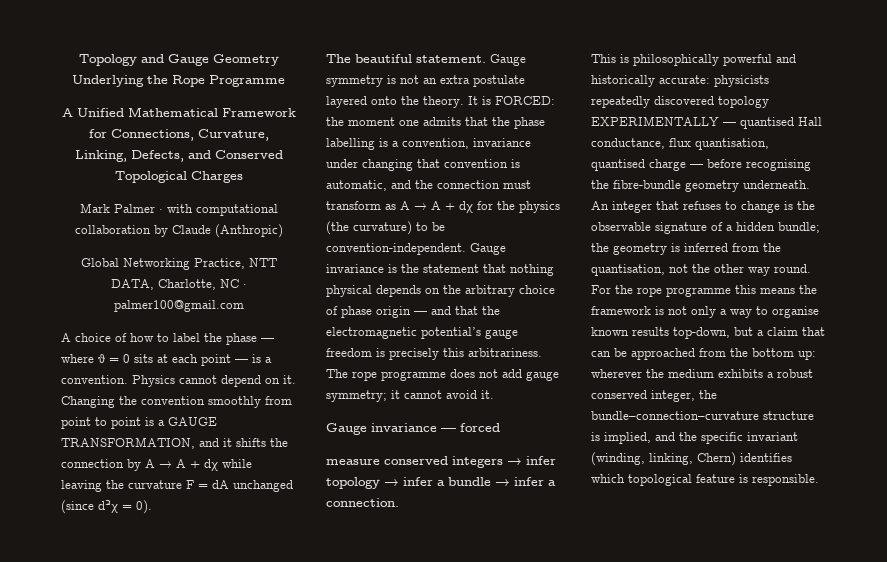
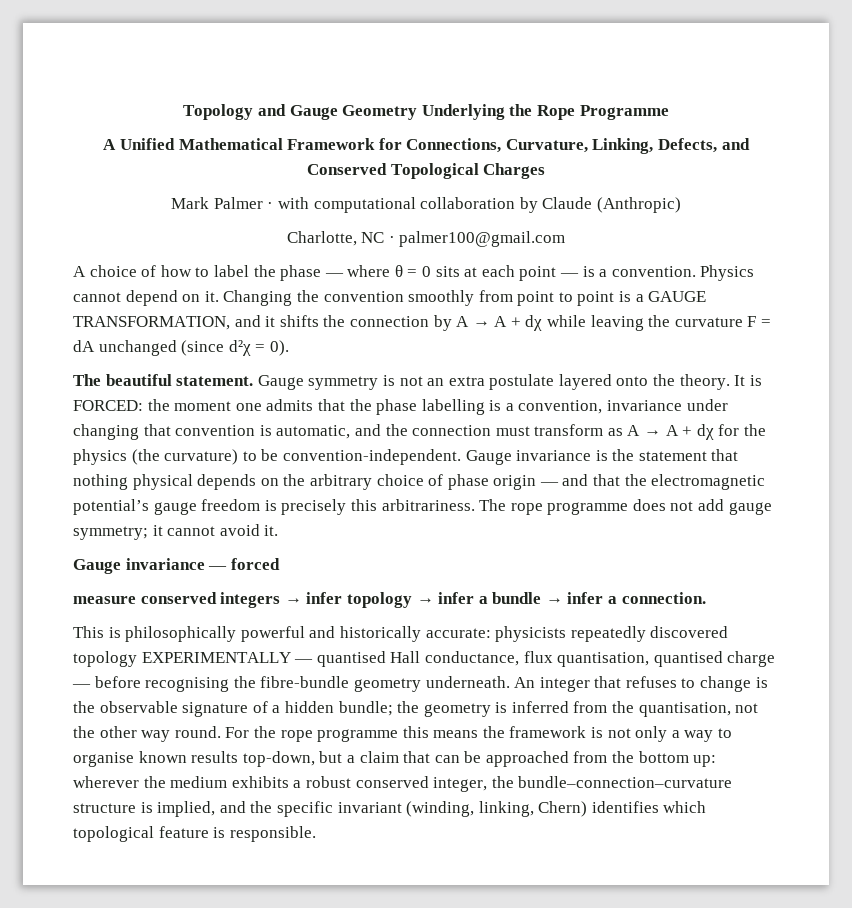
- Global Networking Practice, NTT DATA, Charlotte, NC · palmer100@gmail.com
+ Charlotte, NC · palmer100@gmail.com

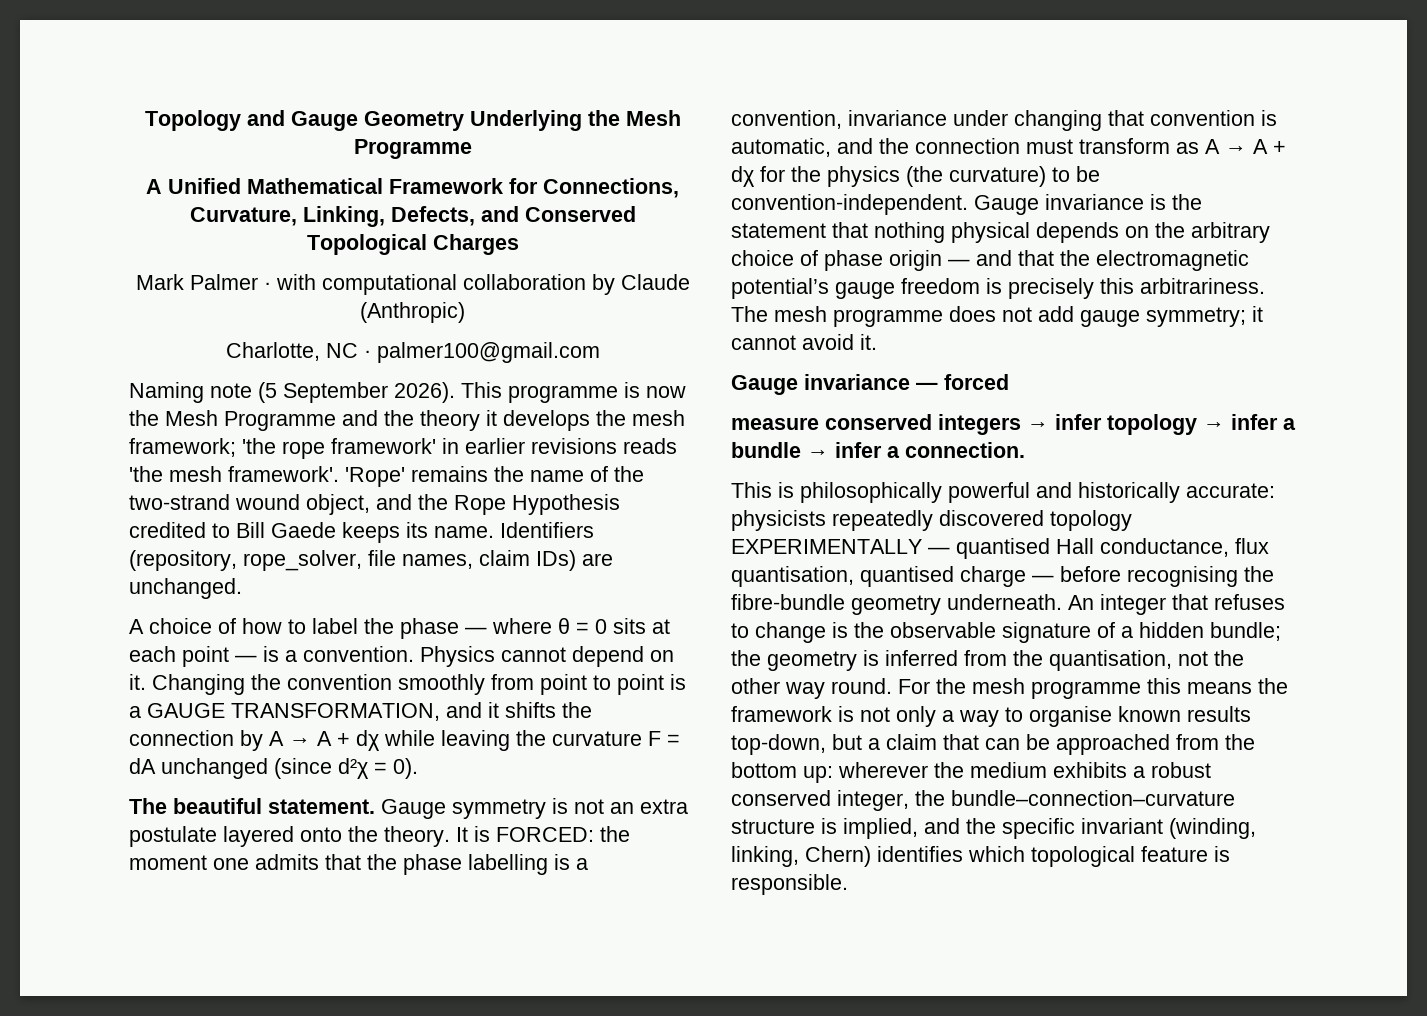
- Topology and Gauge Geometry Underlying the Rope Programme
+ Topology and Gauge Geometry Underlying the Mesh Programme
+ Naming note (5 September 2026). This programme is now the Mesh Programme and the theory it develops the mesh framework; 'the rope framework' in earlier revisions reads 'the mesh framework'. 'Rope' remains the name of the two-strand wound object, and the Rope Hypothesis credited to Bill Gaede keeps its name. Identifiers (repository, rope_solver, file names, claim IDs) are unchanged.
- The rope programme does not add gauge symmetry; it cannot avoid it.
+ The mesh programme does not add gauge symmetry; it cannot avoid it.
- For the rope programme this means the framework is not only a way to organise known results top-down, but a claim that can be approached from the bottom up: wherever the medium exhibits a robust conserved integer, the bundle–connection–curvature structure is implied, and the specific invariant (winding, linking, Chern) identifies which topological feature is responsible.
+ For the mesh programme this means the framework is not only a way to organise known results top-down, but a claim that can be approached from the bottom up: wherever the medium exhibits a robust conserved integer, the bundle–connection–curvature structure is implied, and the specific invariant (winding, linking, Chern) identifies which topological feature is responsible.

